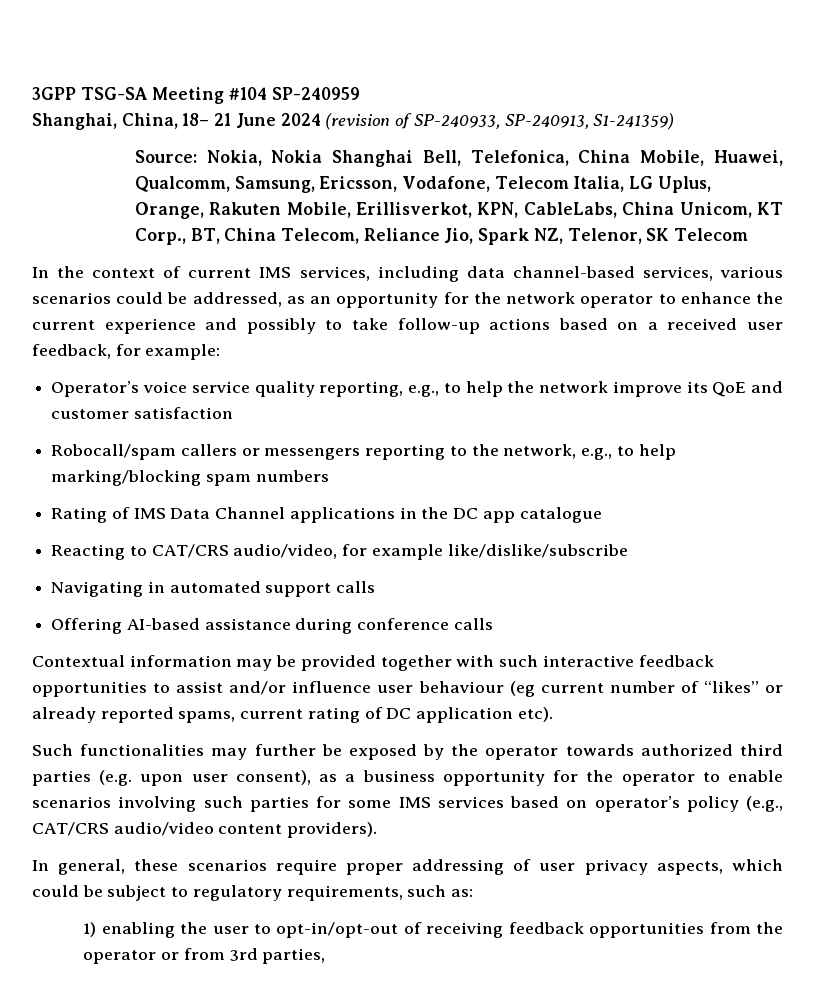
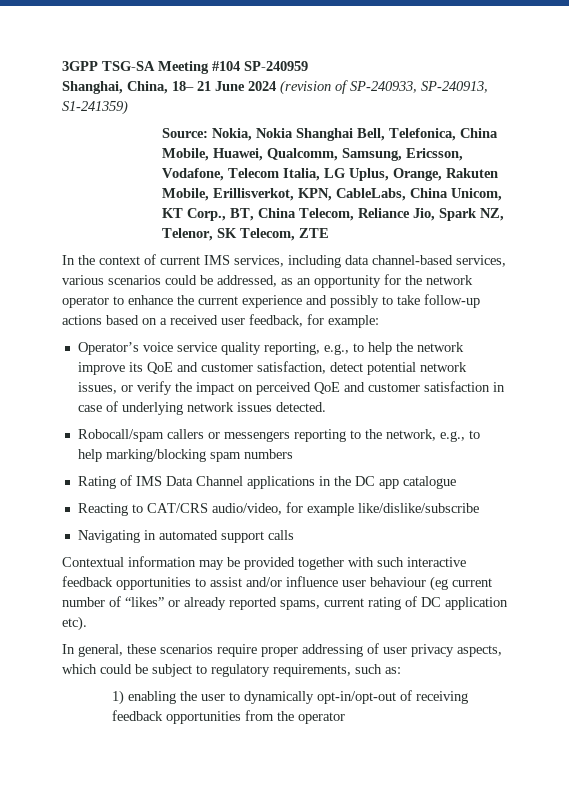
- Source: Nokia, Nokia Shanghai Bell, Telefonica, China Mobile, Huawei, Qualcomm, Samsung, Ericsson, Vodafone, Telecom Italia, LG Uplus, Orange, Rakuten Mobile, Erillisverkot, KPN, CableLabs, China Unicom, KT Corp., BT, China Telecom, Reliance Jio, Spark NZ, Telenor, SK Telecom
+ Source: Nokia, Nokia Shanghai Bell, Telefonica, China Mobile, Huawei, Qualcomm, Samsung, Ericsson, Vodafone, Telecom Italia, LG Uplus, Orange, Rakuten Mobile, Erillisverkot, KPN, CableLabs, China Unicom, KT Corp., BT, China Telecom, Reliance Jio, Spark NZ, Telenor, SK Telecom, ZTE
- Operator’s voice service quality reporting, e.g., to help the network improve its QoE and customer satisfaction
+ Operator’s voice service quality reporting, e.g., to help the network improve its QoE and customer satisfaction, detect potential network issues, or verify the impact on perceived QoE and customer satisfaction in case of underlying network issues detected.
- Offering AI-based assistance during conference calls
- Such functionalities may further be exposed by the operator towards authorized third parties (e.g. upon user consent), as a business opportunity for the operator to enable scenarios involving such parties for some IMS services based on operator’s policy (e.g., CAT/CRS audio/video content providers).
- 1) enabling the user to opt-in/opt-out of receiving feedback opportunities from the operator or from 3rd parties,
+ 1) enabling the user to dynamically opt-in/opt-out of receiving feedback opportunities from the operator

